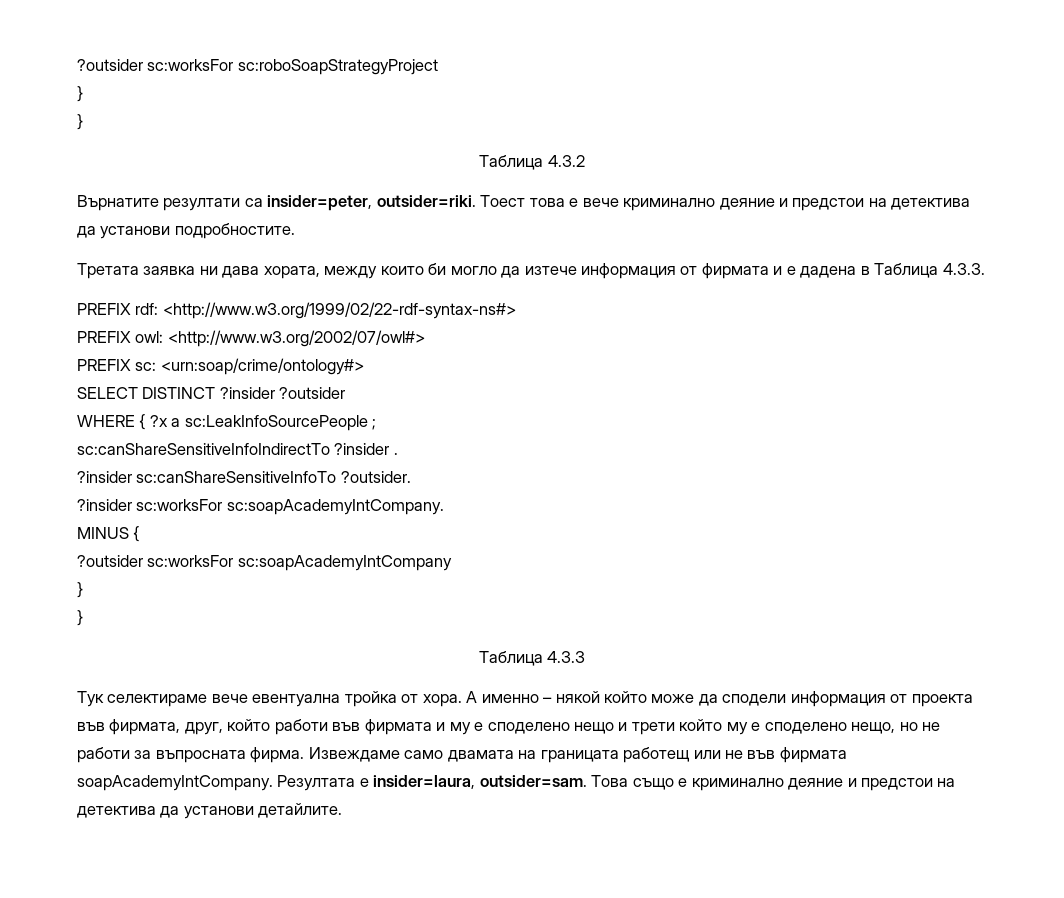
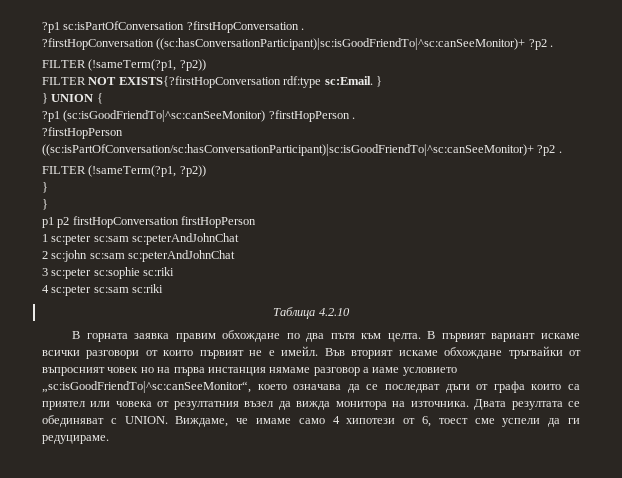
- ?outsider sc:worksFor sc:roboSoapStrategyProject
+ ?p1 sc:isPartOfConversation ?firstHopConversation .
+ ?firstHopConversation ((sc:hasConversationParticipant)|sc:isGoodFriendTo|^sc:canSeeMonitor)+ ?p2 .
+ FILTER (!sameTerm(?p1, ?p2))
+ FILTER NOT EXISTS{?firstHopConversation rdf:type sc:Email. }
+ } UNION {
+ ?p1 (sc:isGoodFriendTo|^sc:canSeeMonitor) ?firstHopPerson .
+ ?firstHopPerson ((sc:isPartOfConversation/sc:hasConversationParticipant)|sc:isGoodFriendTo|^sc:canSeeMonitor)+ ?p2 .
+ FILTER (!sameTerm(?p1, ?p2))
  }
  }
- Таблица 4.3.2
- Върнатите резултати са insider=peter, outsider=riki. Тоест това е вече криминално деяние и предстои на детектива да установи подробностите.
- Третата заявка ни дава хората, между които би могло да изтече информация от фирмата и е дадена в Таблица 4.3.3.
- PREFIX rdf: <http://www.w3.org/1999/02/22-rdf-syntax-ns#>
- PREFIX owl: <http://www.w3.org/2002/07/owl#>
- PREFIX sc: <urn:soap/crime/ontology#>
- SELECT DISTINCT ?insider ?outsider
- WHERE { ?x a sc:LeakInfoSourcePeople ;
- sc:canShareSensitiveInfoIndirectTo ?insider .
- ?insider sc:canShareSensitiveInfoTo ?outsider.
- ?insider sc:worksFor sc:soapAcademyIntCompany.
- MINUS {
- ?outsider sc:worksFor sc:soapAcademyIntCompany
- }
- }
- Таблица 4.3.3
- Тук селектираме вече евентуална тройка от хора. А именно – някой който може да сподели информация от проекта във фирмата, друг, който работи във фирмата и му е споделено нещо и трети който му е споделено нещо, но не работи за въпросната фирма. Извеждаме само двамата на границата работещ или не във фирмата soapAcademyIntCompany. Резултата е insider=laura, outsider=sam. Това също е криминално деяние и предстои на детектива да установи детайлите.
+ p1 p2 firstHopConversation firstHopPerson
+ 1 sc:peter sc:sam sc:peterAndJohnChat
+ 2 sc:john sc:sam sc:peterAndJohnChat
+ 3 sc:peter sc:sophie sc:riki
+ 4 sc:peter sc:sam sc:riki
+ Таблица 4.2.10
+ В горната заявка правим обхождане по два пътя към целта. В първият вариант искаме всички разговори от които първият не е имейл. Във вторият искаме обхождане тръгвайки от въпросният човек но на първа инстанция нямаме разговор а иаме условието „sc:isGoodFriendTo|^sc:canSeeMonitor“, което означава да се последват дъги от графа които са приятел или човека от резултатния възел да вижда монитора на източника. Двата резултата се обединяват с UNION. Виждаме, че имаме само 4 хипотези от 6, тоест сме успели да ги редуцираме.

